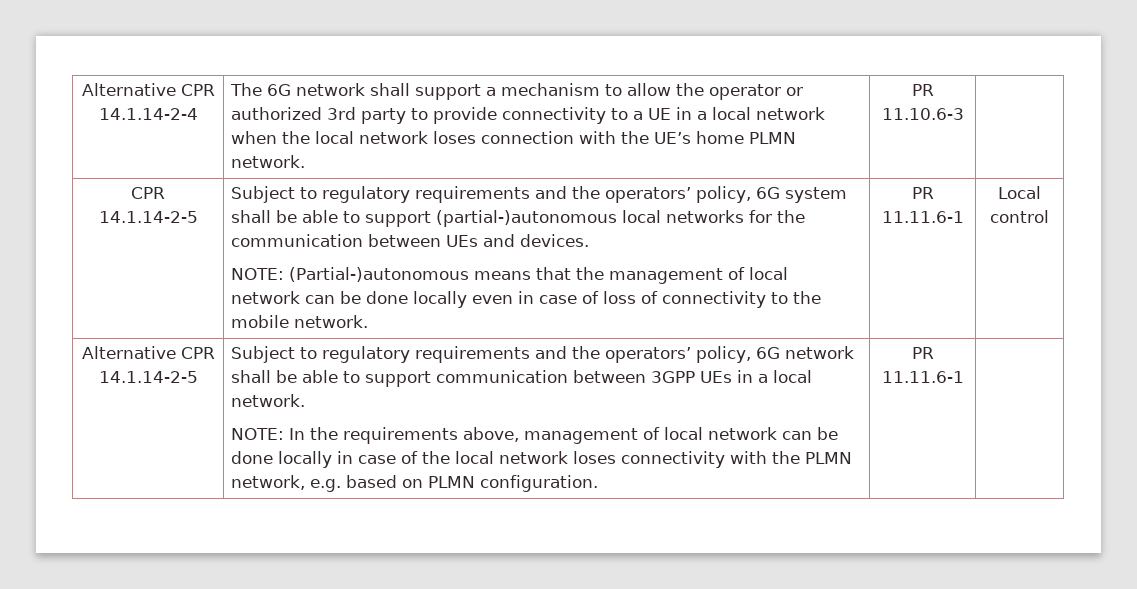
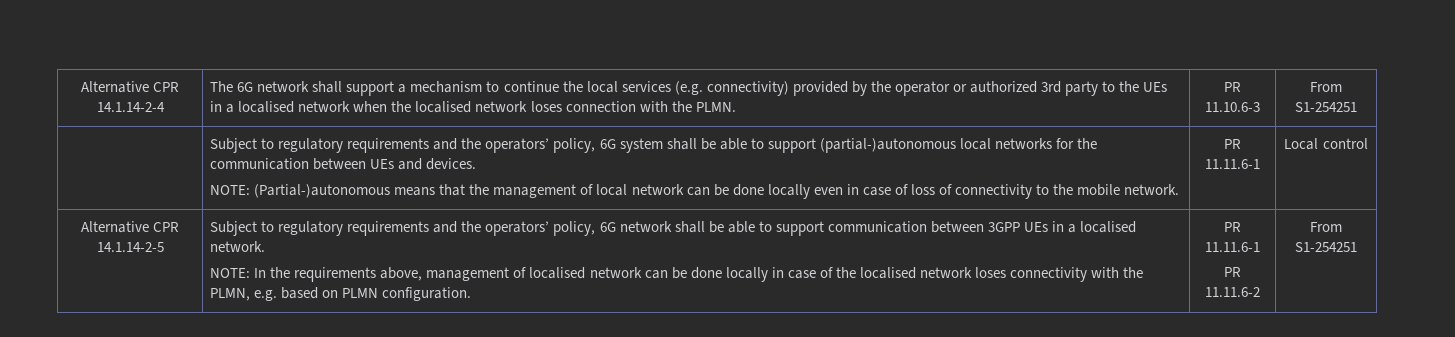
- The 6G network shall support a mechanism to allow the operator or authorized 3rd party to provide connectivity to a UE in a local network when the local network loses connection with the UE’s home PLMN network.
+ The 6G network shall support a mechanism to continue the local services (e.g. connectivity) provided by the operator or authorized 3rd party to the UEs in a localised network when the localised network loses connection with the PLMN.
- PR 11.10.6-3 |
- CPR 14.1.14-2-5
+ PR 11.10.6-3 | From S1-254251
- Subject to regulatory requirements and the operators’ policy, 6G network shall be able to support communication between 3GPP UEs in a local network.
+ Subject to regulatory requirements and the operators’ policy, 6G network shall be able to support communication between 3GPP UEs in a localised network.
- NOTE: In the requirements above, management of local network can be done locally in case of the local network loses connectivity with the PLMN network, e.g. based on PLMN configuration.
+ NOTE: In the requirements above, management of localised network can be done locally in case of the localised network loses connectivity with the PLMN, e.g. based on PLMN configuration.
+ PR 11.11.6-2 | From S1-254251

